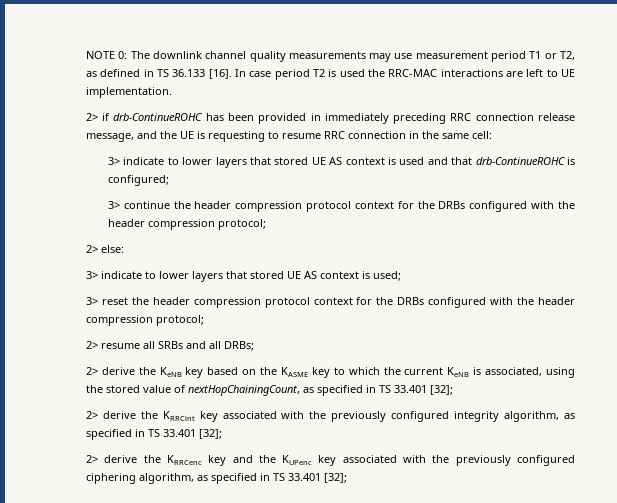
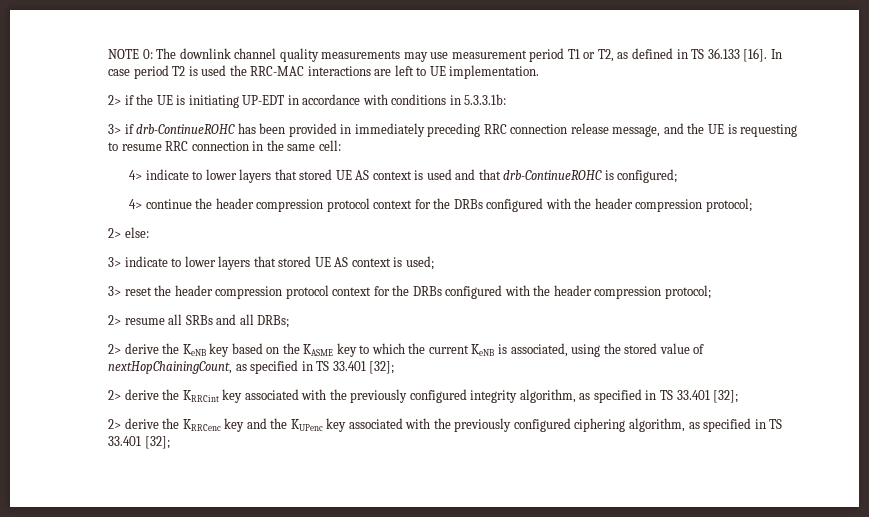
- 2> if drb-ContinueROHC has been provided in immediately preceding RRC connection release message, and the UE is requesting to resume RRC connection in the same cell:
+ 2> if the UE is initiating UP-EDT in accordance with conditions in 5.3.3.1b:
+ 3> if drb-ContinueROHC has been provided in immediately preceding RRC connection release message, and the UE is requesting to resume RRC connection in the same cell:
- 3> indicate to lower layers that stored UE AS context is used and that drb-ContinueROHC is configured;
+ 4> indicate to lower layers that stored UE AS context is used and that drb-ContinueROHC is configured;
- 3> continue the header compression protocol context for the DRBs configured with the header compression protocol;
+ 4> continue the header compression protocol context for the DRBs configured with the header compression protocol;

